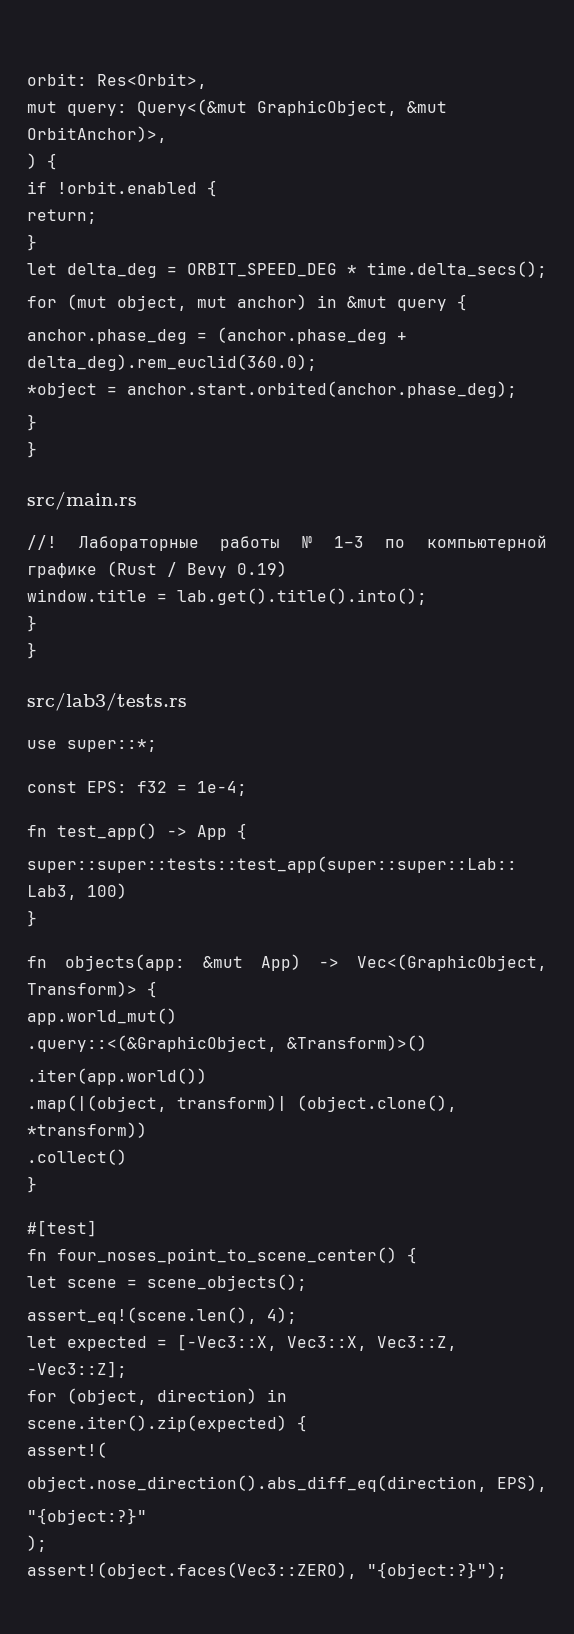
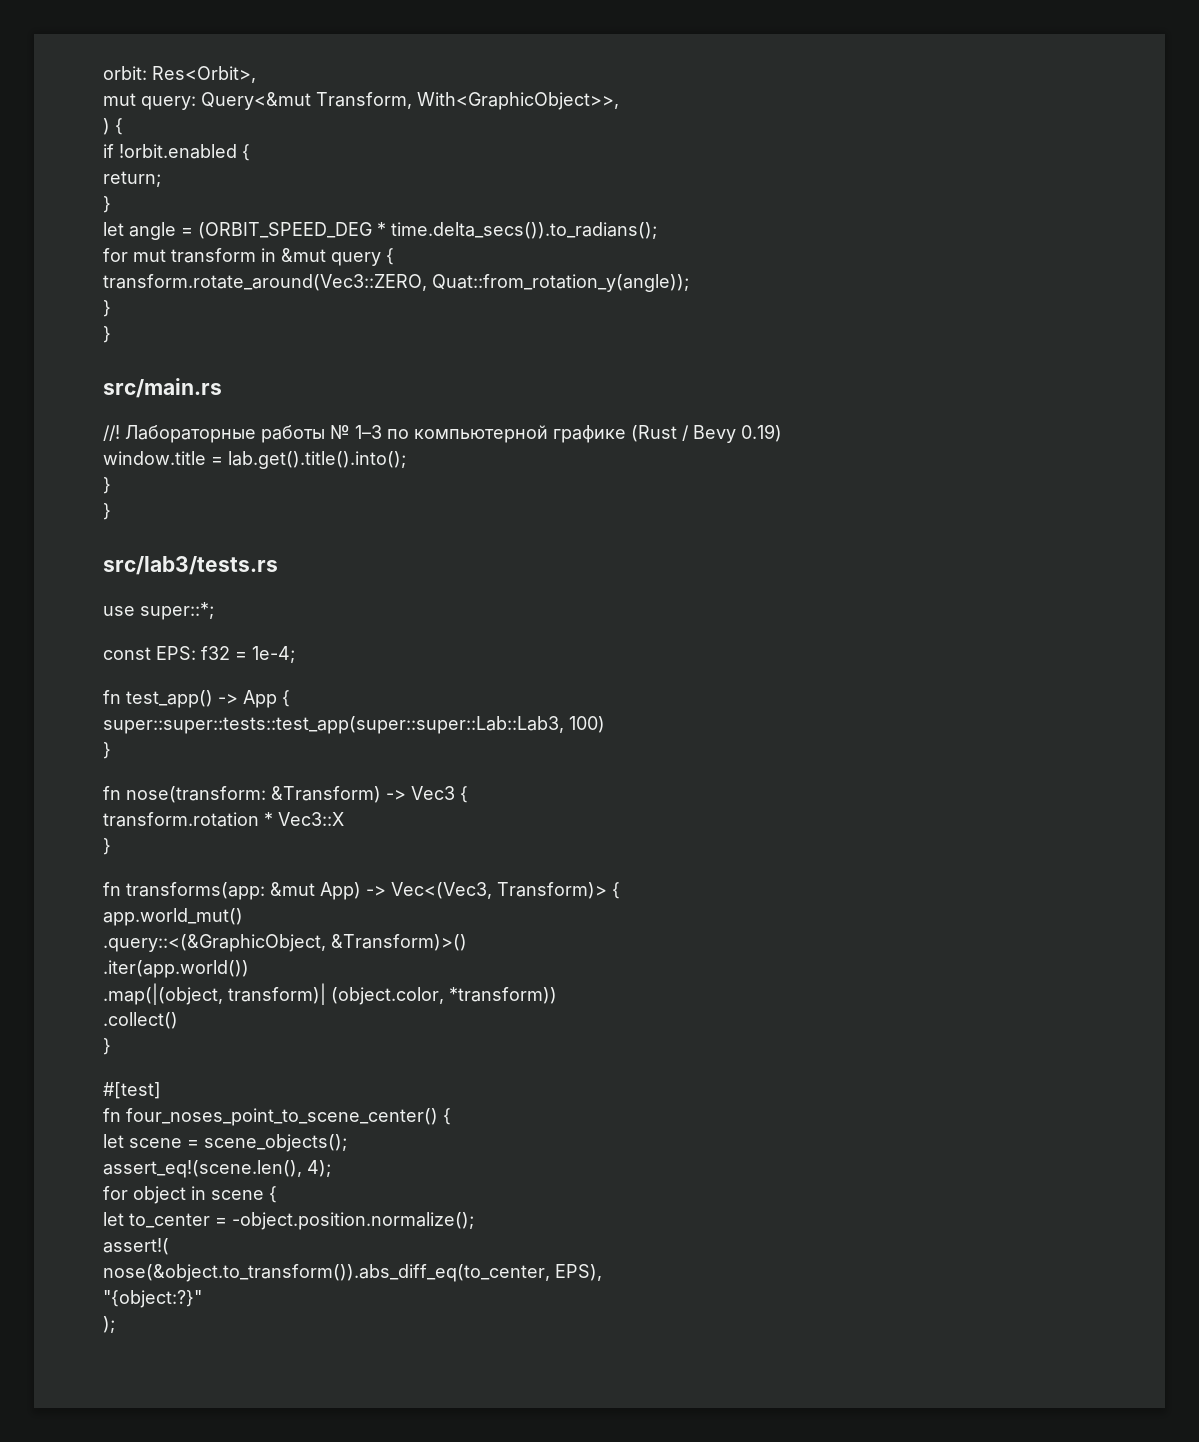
- mut query: Query<(&mut GraphicObject, &mut OrbitAnchor)>,
+ mut query: Query<&mut Transform, With<GraphicObject>>,
- let delta_deg = ORBIT_SPEED_DEG * time.delta_secs();
- for (mut object, mut anchor) in &mut query {
- anchor.phase_deg = (anchor.phase_deg + delta_deg).rem_euclid(360.0);
- *object = anchor.start.orbited(anchor.phase_deg);
+ let angle = (ORBIT_SPEED_DEG * time.delta_secs()).to_radians();
+ for mut transform in &mut query {
+ transform.rotate_around(Vec3::ZERO, Quat::from_rotation_y(angle));
- fn objects(app: &mut App) -> Vec<(GraphicObject, Transform)> {
+ fn nose(transform: &Transform) -> Vec3 {
+ transform.rotation * Vec3::X
+ }
+ fn transforms(app: &mut App) -> Vec<(Vec3, Transform)> {
- .map(|(object, transform)| (object.clone(), *transform))
+ .map(|(object, transform)| (object.color, *transform))
- let expected = [-Vec3::X, Vec3::X, Vec3::Z, -Vec3::Z];
- for (object, direction) in scene.iter().zip(expected) {
+ for object in scene {
+ let to_center = -object.position.normalize();
- object.nose_direction().abs_diff_eq(direction, EPS),
+ nose(&object.to_transform()).abs_diff_eq(to_center, EPS),
- assert!(object.faces(Vec3::ZERO), "{object:?}");

